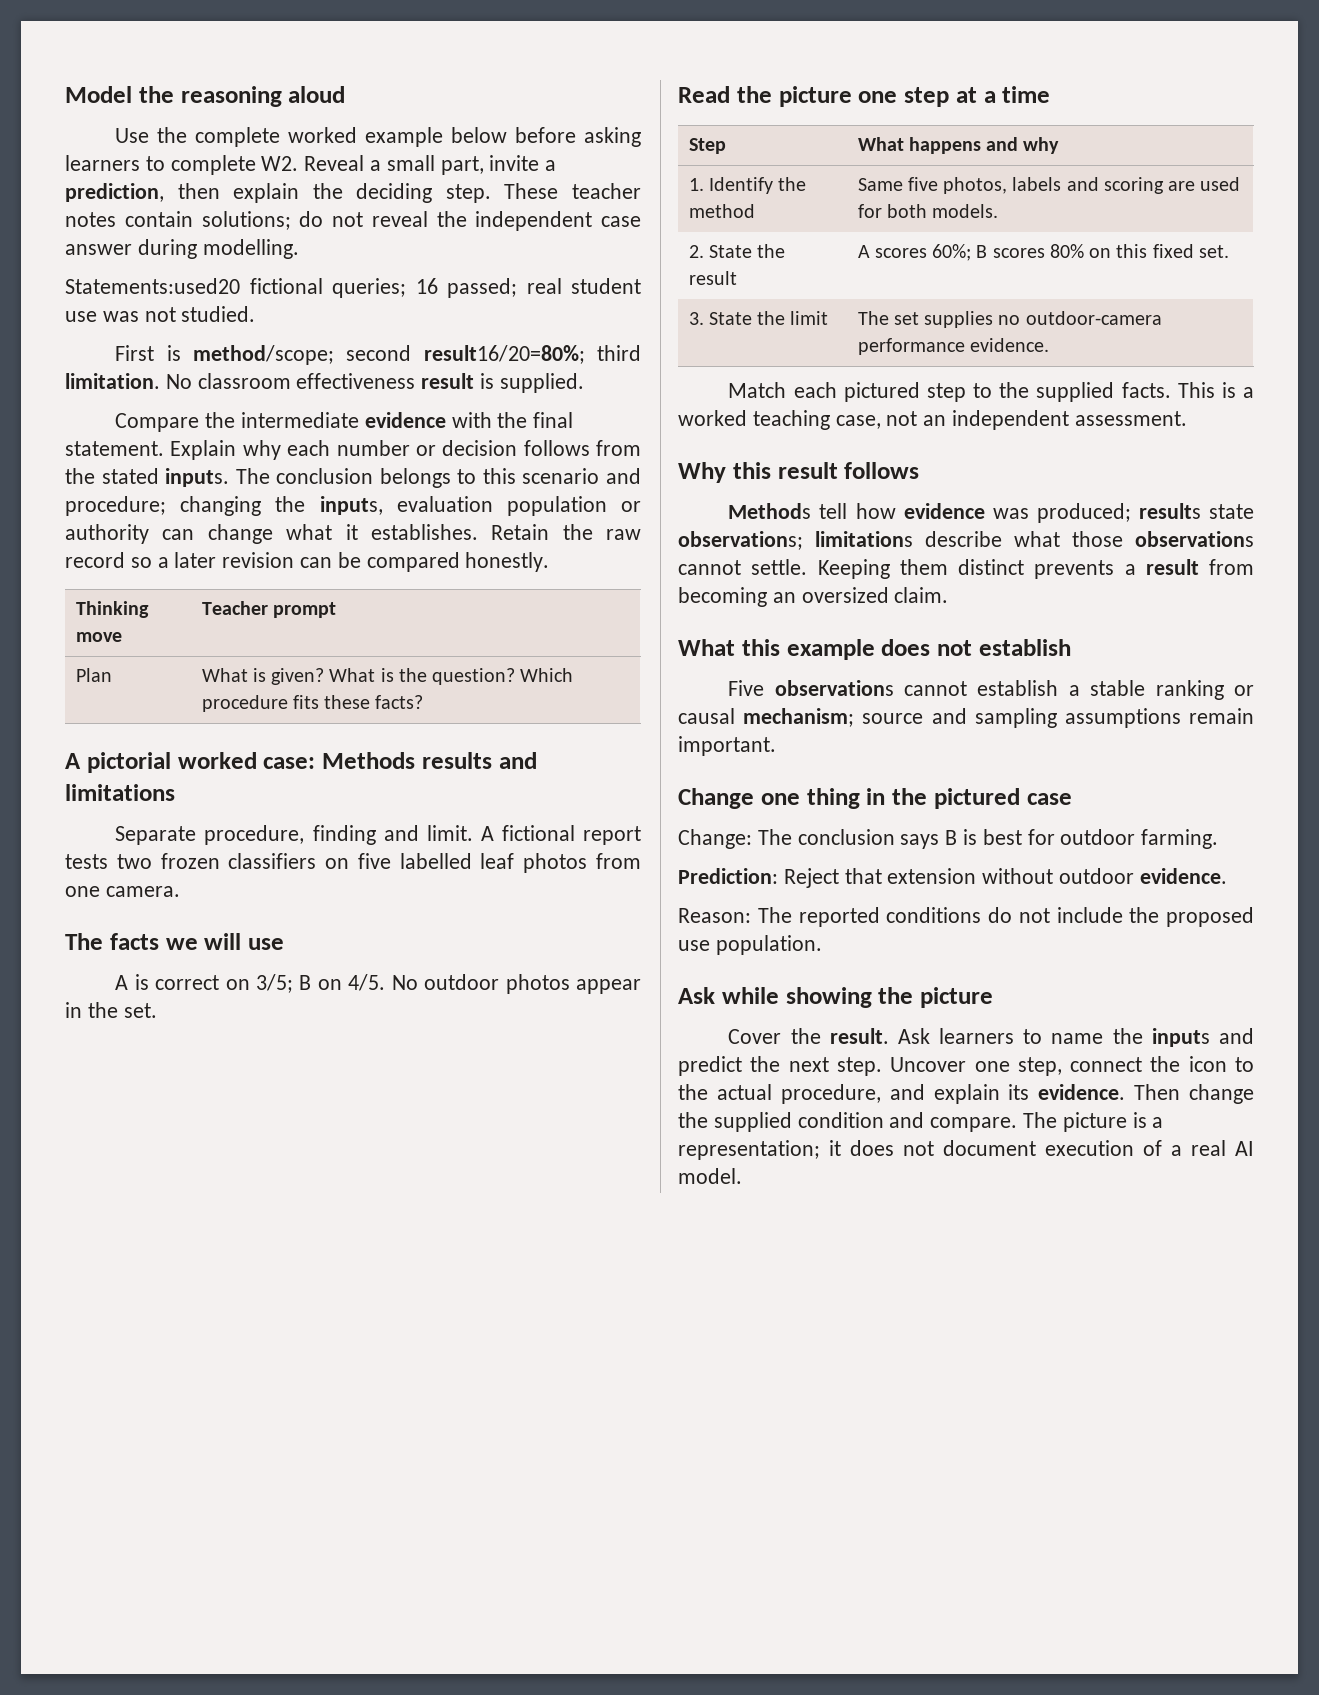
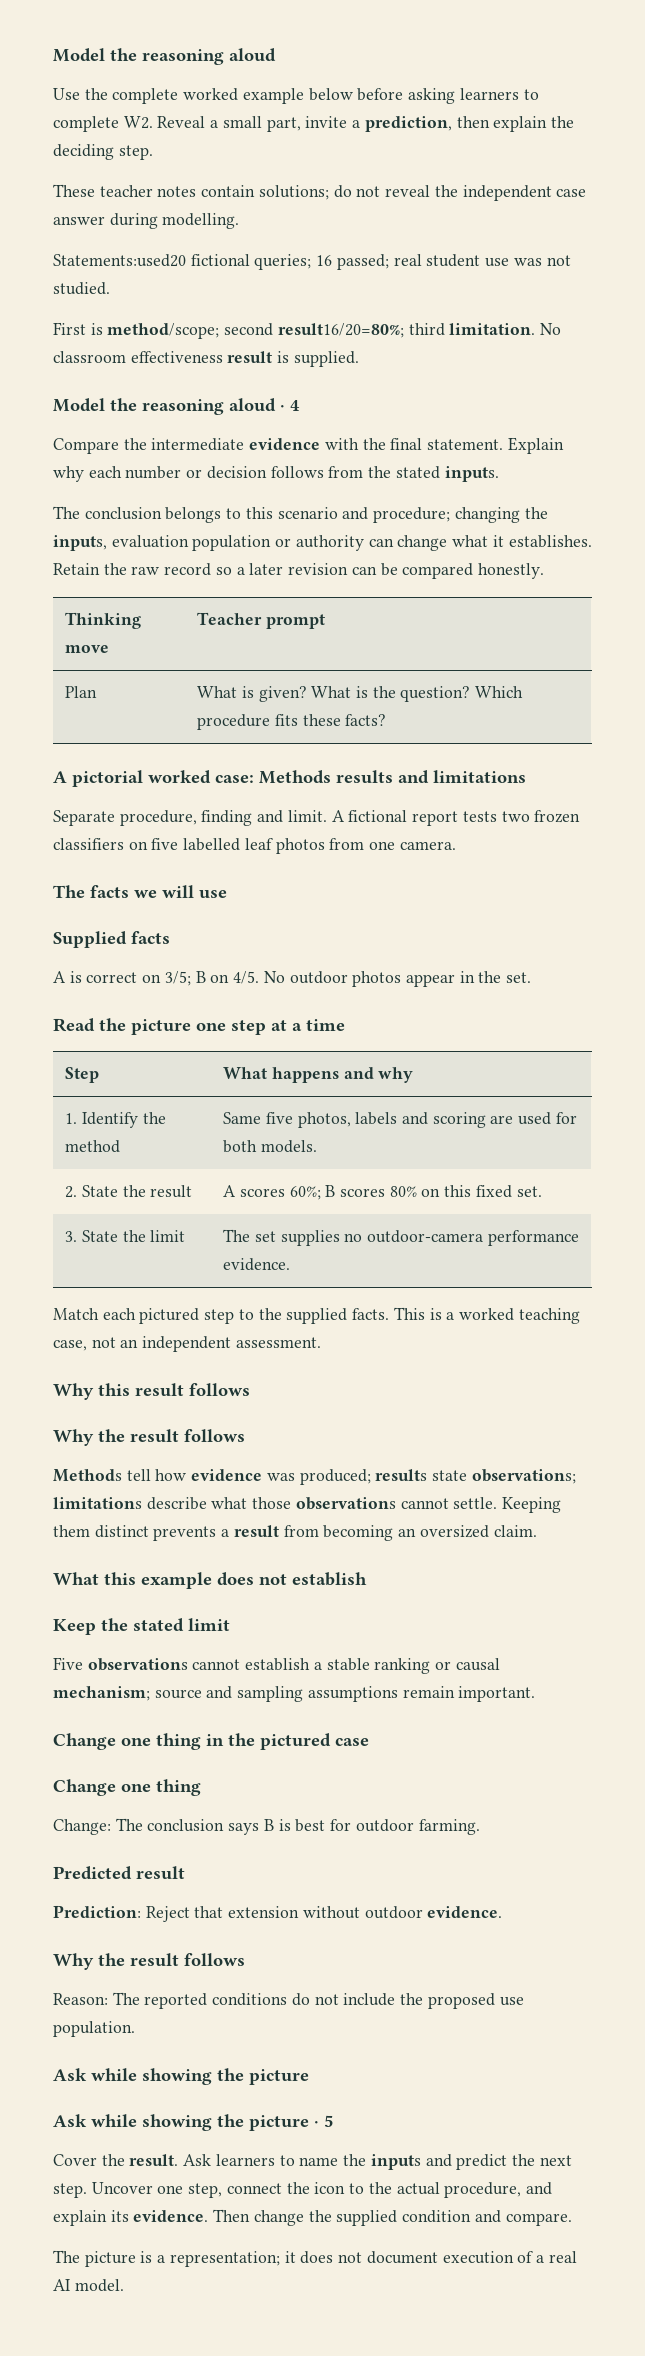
- Use the complete worked example below before asking learners to complete W2. Reveal a small part, invite a prediction, then explain the deciding step. These teacher notes contain solutions; do not reveal the independent case answer during modelling.
+ Use the complete worked example below before asking learners to complete W2. Reveal a small part, invite a prediction, then explain the deciding step.
+ These teacher notes contain solutions; do not reveal the independent case answer during modelling.
+ Model the reasoning aloud · 4
- Explain why each number or decision follows from the stated inputs. The conclusion belongs to this scenario and procedure; changing the inputs, evaluation population or authority can change what it establishes.
+ Explain why each number or decision follows from the stated inputs.
+ The conclusion belongs to this scenario and procedure; changing the inputs, evaluation population or authority can change what it establishes.
+ Supplied facts
  Why this result follows
+ Why the result follows
+ Keep the stated limit
  Change one thing in the pictured case
+ Change one thing
+ Predicted result
  Prediction: Reject that extension without outdoor evidence.
+ Why the result follows
+ Ask while showing the picture · 5
- Then change the supplied condition and compare. The picture is a representation; it does not document execution of a real AI model.
+ Then change the supplied condition and compare.
+ The picture is a representation; it does not document execution of a real AI model.

